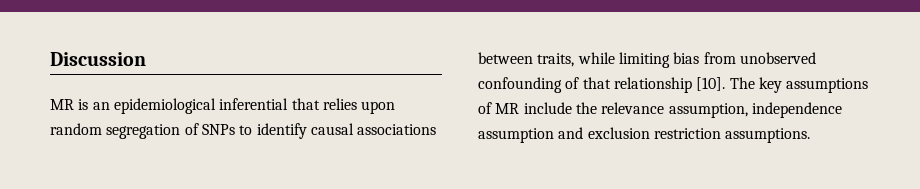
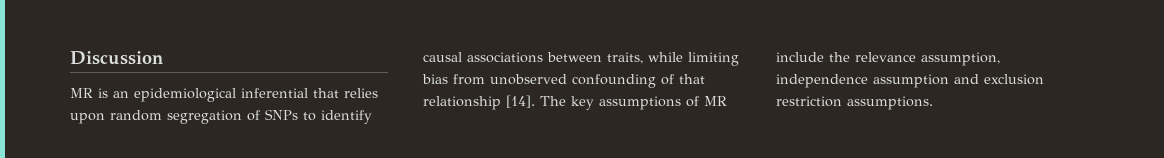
- MR is an epidemiological inferential that relies upon random segregation of SNPs to identify causal associations between traits, while limiting bias from unobserved confounding of that relationship [10].
+ MR is an epidemiological inferential that relies upon random segregation of SNPs to identify causal associations between traits, while limiting bias from unobserved confounding of that relationship [14].

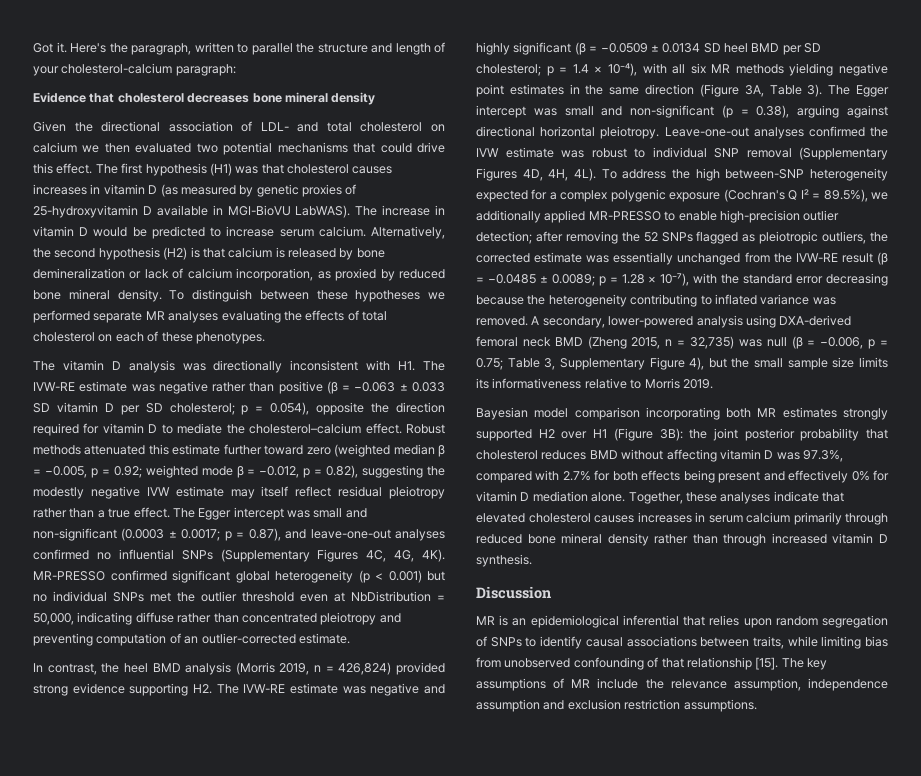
+ Got it. Here's the paragraph, written to parallel the structure and length of your cholesterol-calcium paragraph:
+ Evidence that cholesterol decreases bone mineral density
+ Given the directional association of LDL- and total cholesterol on calcium we then evaluated two potential mechanisms that could drive this effect. The first hypothesis (H1) was that cholesterol causes increases in vitamin D (as measured by genetic proxies of 25-hydroxyvitamin D available in MGI-BioVU LabWAS). The increase in vitamin D would be predicted to increase serum calcium. Alternatively, the second hypothesis (H2) is that calcium is released by bone demineralization or lack of calcium incorporation, as proxied by reduced bone mineral density. To distinguish between these hypotheses we performed separate MR analyses evaluating the effects of total cholesterol on each of these phenotypes.
+ The vitamin D analysis was directionally inconsistent with H1. The IVW-RE estimate was negative rather than positive (β = −0.063 ± 0.033 SD vitamin D per SD cholesterol; p = 0.054), opposite the direction required for vitamin D to mediate the cholesterol–calcium effect. Robust methods attenuated this estimate further toward zero (weighted median β = −0.005, p = 0.92; weighted mode β = −0.012, p = 0.82), suggesting the modestly negative IVW estimate may itself reflect residual pleiotropy rather than a true effect. The Egger intercept was small and non-significant (0.0003 ± 0.0017; p = 0.87), and leave-one-out analyses confirmed no influential SNPs (Supplementary Figures 4C, 4G, 4K). MR-PRESSO confirmed significant global heterogeneity (p < 0.001) but no individual SNPs met the outlier threshold even at NbDistribution = 50,000, indicating diffuse rather than concentrated pleiotropy and preventing computation of an outlier-corrected estimate.
+ In contrast, the heel BMD analysis (Morris 2019, n = 426,824) provided strong evidence supporting H2. The IVW-RE estimate was negative and highly significant (β = −0.0509 ± 0.0134 SD heel BMD per SD cholesterol; p = 1.4 × 10⁻⁴), with all six MR methods yielding negative point estimates in the same direction (Figure 3A, Table 3). The Egger intercept was small and non-significant (p = 0.38), arguing against directional horizontal pleiotropy. Leave-one-out analyses confirmed the IVW estimate was robust to individual SNP removal (Supplementary Figures 4D, 4H, 4L). To address the high between-SNP heterogeneity expected for a complex polygenic exposure (Cochran's Q I² = 89.5%), we additionally applied MR-PRESSO to enable high-precision outlier detection; after removing the 52 SNPs flagged as pleiotropic outliers, the corrected estimate was essentially unchanged from the IVW-RE result (β = −0.0485 ± 0.0089; p = 1.28 × 10⁻⁷), with the standard error decreasing because the heterogeneity contributing to inflated variance was removed. A secondary, lower-powered analysis using DXA-derived femoral neck BMD (Zheng 2015, n = 32,735) was null (β = −0.006, p = 0.75; Table 3, Supplementary Figure 4), but the small sample size limits its informativeness relative to Morris 2019.
+ Bayesian model comparison incorporating both MR estimates strongly supported H2 over H1 (Figure 3B): the joint posterior probability that cholesterol reduces BMD without affecting vitamin D was 97.3%, compared with 2.7% for both effects being present and effectively 0% for vitamin D mediation alone. Together, these analyses indicate that elevated cholesterol causes increases in serum calcium primarily through reduced bone mineral density rather than through increased vitamin D synthesis.
- MR is an epidemiological inferential that relies upon random segregation of SNPs to identify causal associations between traits, while limiting bias from unobserved confounding of that relationship [14].
+ MR is an epidemiological inferential that relies upon random segregation of SNPs to identify causal associations between traits, while limiting bias from unobserved confounding of that relationship [15].

